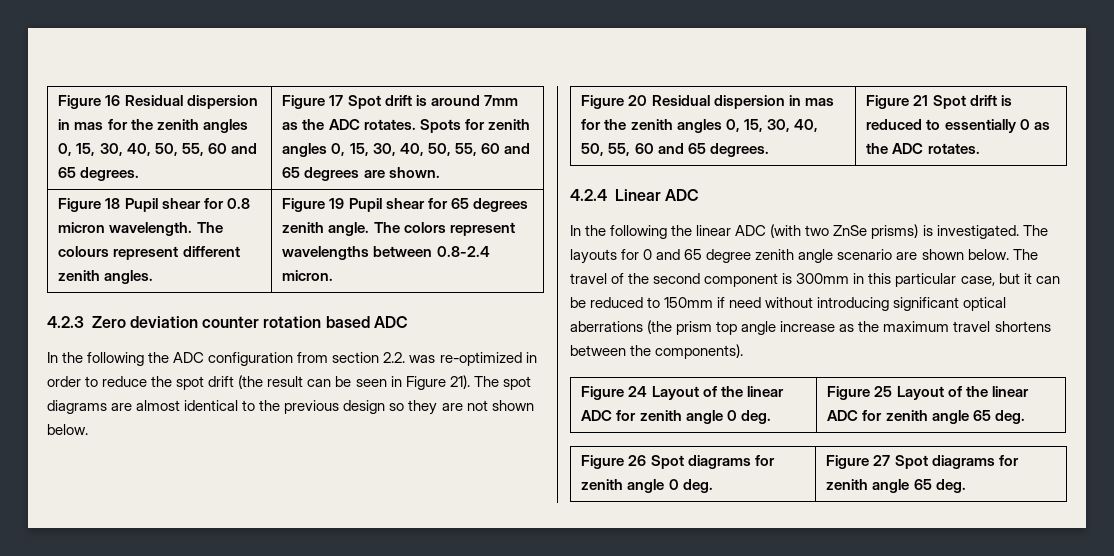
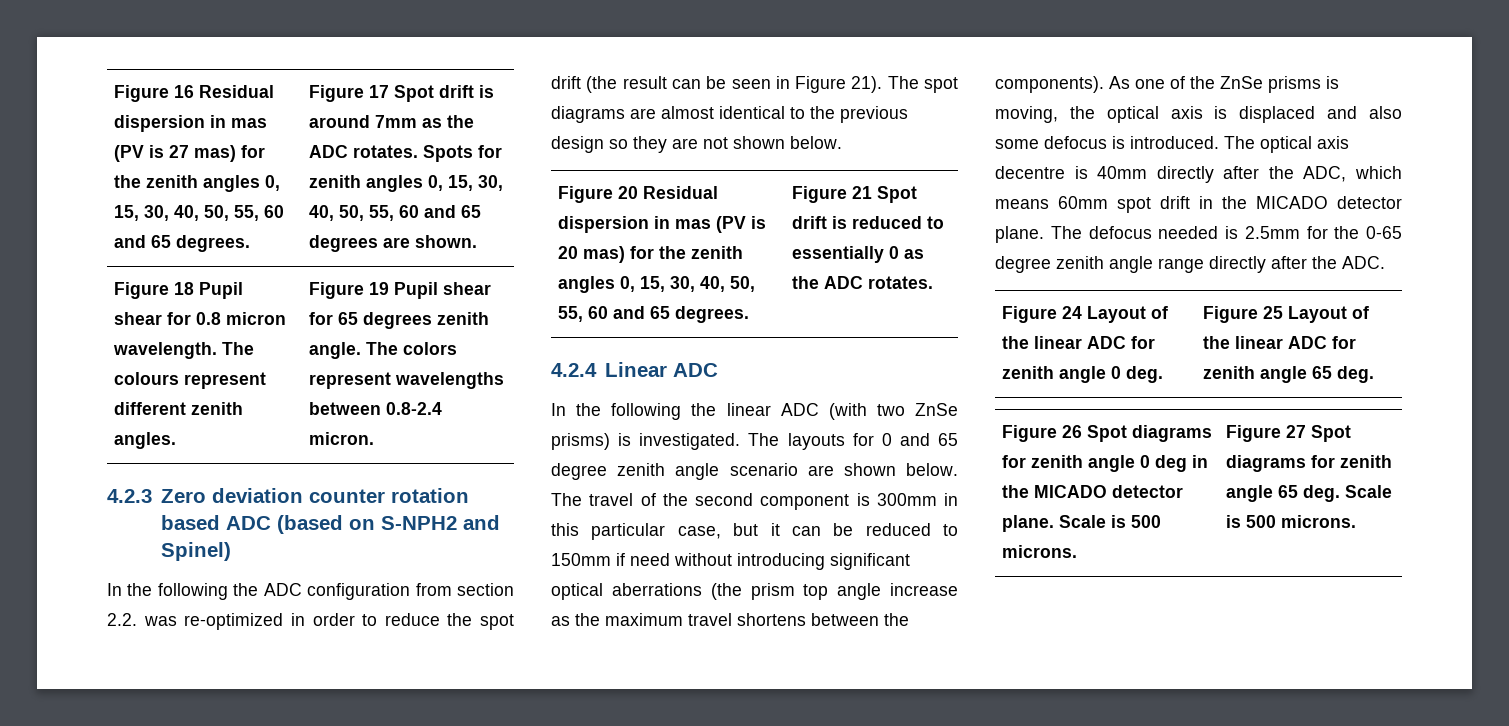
- Figure 16 Residual dispersion in mas for the zenith angles 0, 15, 30, 40, 50, 55, 60 and 65 degrees.
+ Figure 16 Residual dispersion in mas (PV is 27 mas) for the zenith angles 0, 15, 30, 40, 50, 55, 60 and 65 degrees.
- 4.2.3 Zero deviation counter rotation based ADC
+ 4.2.3 Zero deviation counter rotation based ADC (based on S-NPH2 and Spinel)
- Figure 20 Residual dispersion in mas for the zenith angles 0, 15, 30, 40, 50, 55, 60 and 65 degrees. | Figure 21 Spot drift is reduced to essentially 0 as the ADC rotates.
+ Figure 20 Residual dispersion in mas (PV is 20 mas) for the zenith angles 0, 15, 30, 40, 50, 55, 60 and 65 degrees. | Figure 21 Spot drift is reduced to essentially 0 as the ADC rotates.
+ As one of the ZnSe prisms is moving, the optical axis is displaced and also some defocus is introduced. The optical axis decentre is 40mm directly after the ADC, which means 60mm spot drift in the MICADO detector plane. The defocus needed is 2.5mm for the 0-65 degree zenith angle range directly after the ADC.
- Figure 26 Spot diagrams for zenith angle 0 deg. | Figure 27 Spot diagrams for zenith angle 65 deg.
+ Figure 26 Spot diagrams for zenith angle 0 deg in the MICADO detector plane. Scale is 500 microns. | Figure 27 Spot diagrams for zenith angle 65 deg. Scale is 500 microns.

